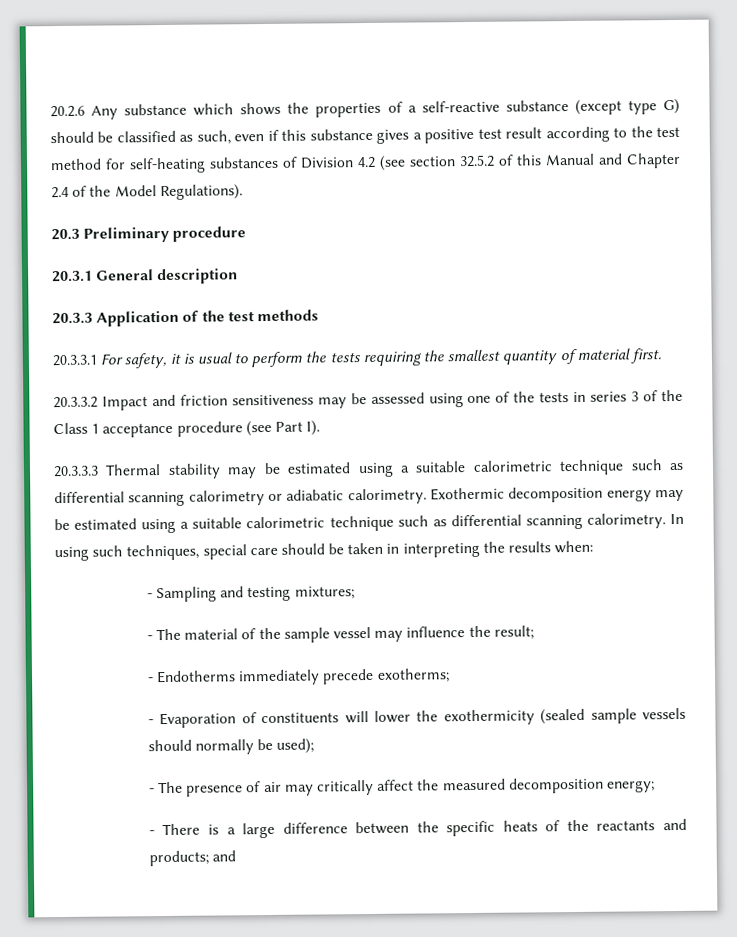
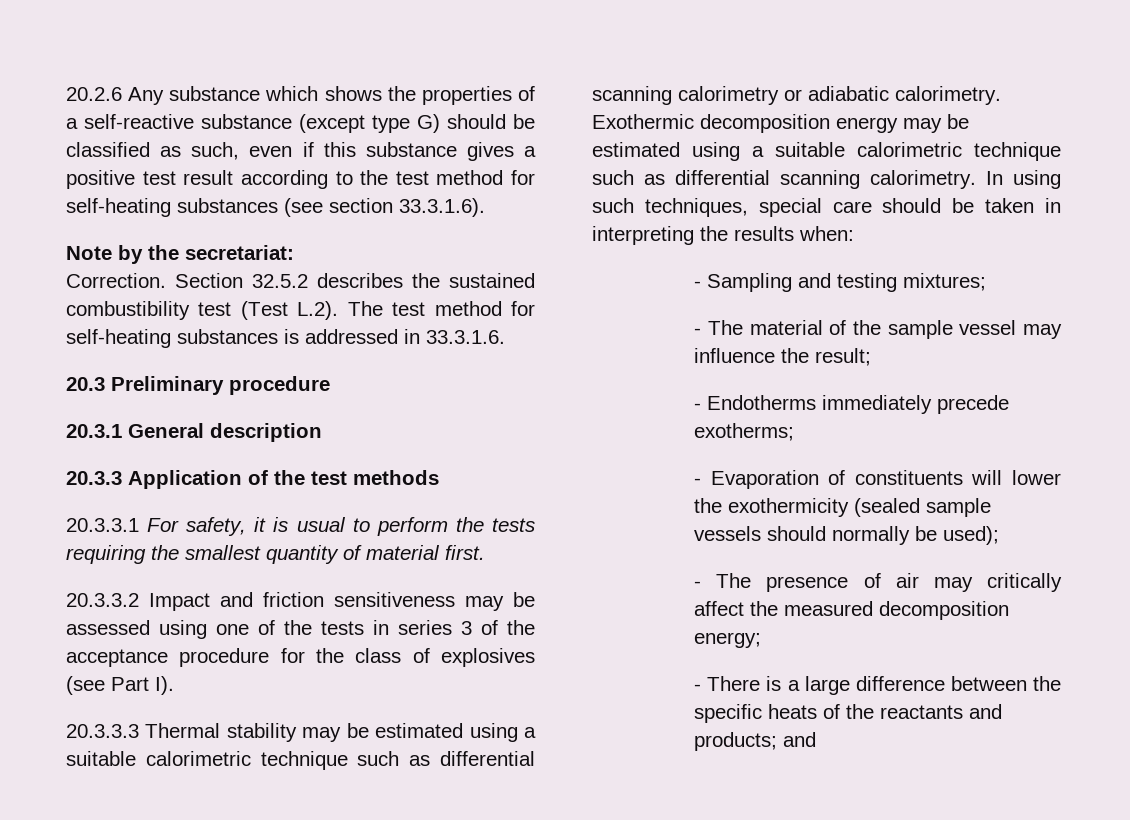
- 20.2.6 Any substance which shows the properties of a self-reactive substance (except type G) should be classified as such, even if this substance gives a positive test result according to the test method for self-heating substances of Division 4.2 (see section 32.5.2 of this Manual and Chapter 2.4 of the Model Regulations).
+ 20.2.6 Any substance which shows the properties of a self-reactive substance (except type G) should be classified as such, even if this substance gives a positive test result according to the test method for self-heating substances (see section 33.3.1.6).
+ Note by the secretariat:
+ Correction. Section 32.5.2 describes the sustained combustibility test (Test L.2). The test method for self-heating substances is addressed in 33.3.1.6.
- 20.3.3.2 Impact and friction sensitiveness may be assessed using one of the tests in series 3 of the Class 1 acceptance procedure (see Part I).
+ 20.3.3.2 Impact and friction sensitiveness may be assessed using one of the tests in series 3 of the acceptance procedure for the class of explosives (see Part I).

